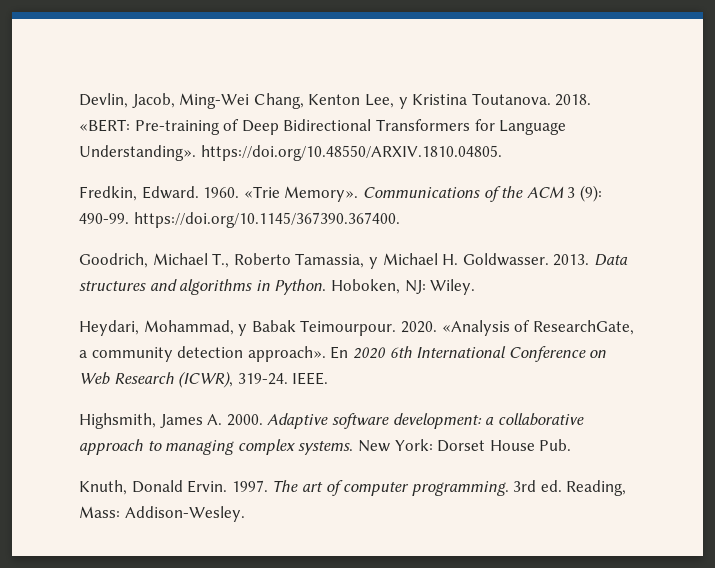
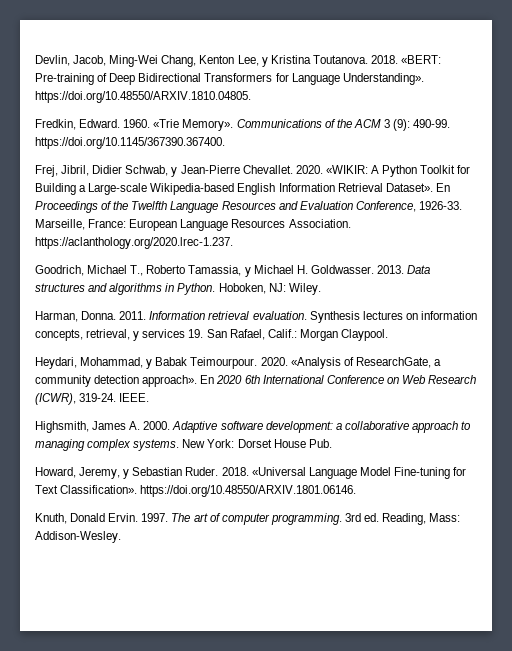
+ Frej, Jibril, Didier Schwab, y Jean-Pierre Chevallet. 2020. «WIKIR: A Python Toolkit for Building a Large-scale Wikipedia-based English Information Retrieval Dataset». En Proceedings of the Twelfth Language Resources and Evaluation Conference, 1926-33. Marseille, France: European Language Resources Association. https://aclanthology.org/2020.lrec-1.237.
+ Harman, Donna. 2011. Information retrieval evaluation. Synthesis lectures on information concepts, retrieval, y services 19. San Rafael, Calif.: Morgan Claypool.
+ Howard, Jeremy, y Sebastian Ruder. 2018. «Universal Language Model Fine-tuning for Text Classification». https://doi.org/10.48550/ARXIV.1801.06146.

